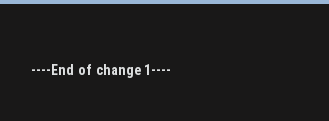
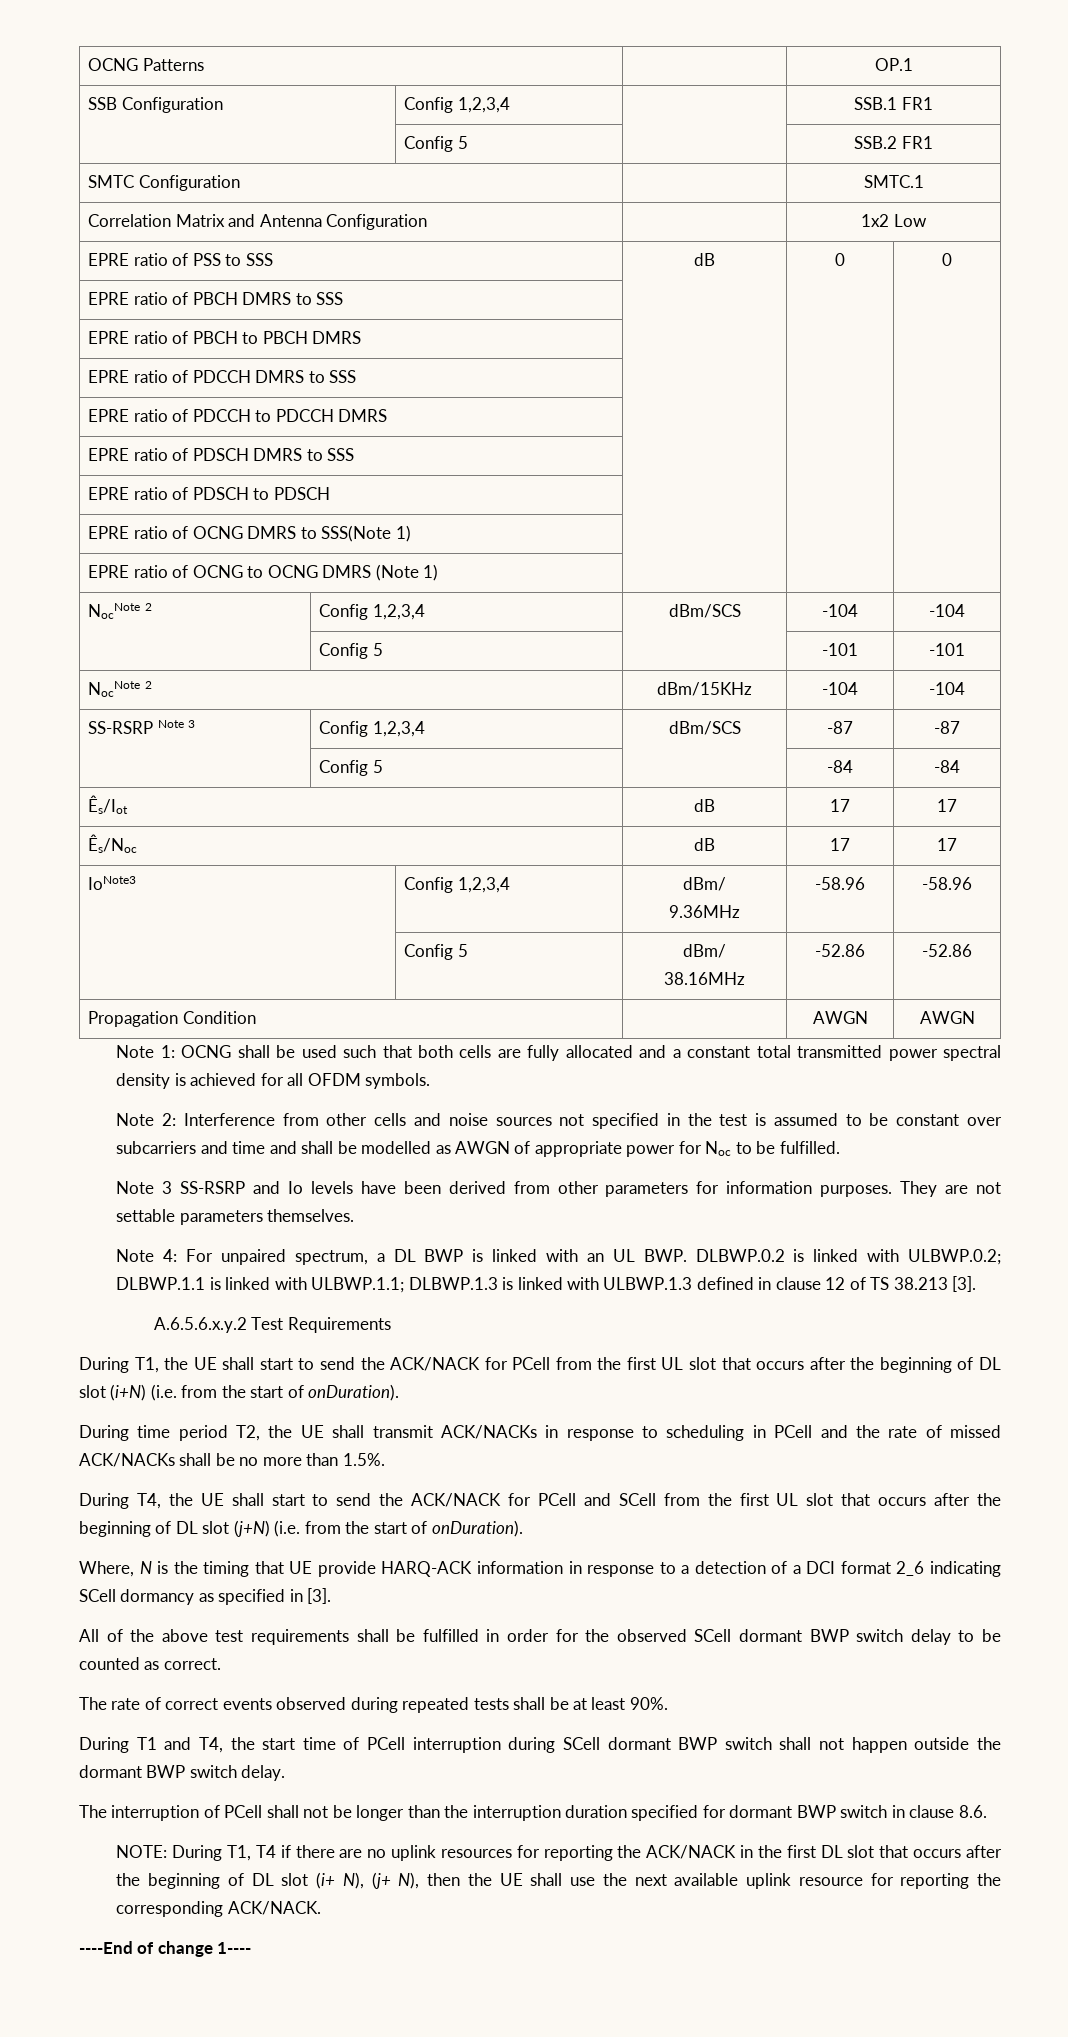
+ OCNG Patterns | | OP.1
+ SSB Configuration | Config 1,2,3,4 | | SSB.1 FR1
+ | Config 5 | | SSB.2 FR1
+ SMTC Configuration | | SMTC.1
+ Correlation Matrix and Antenna Configuration | | 1x2 Low
+ EPRE ratio of PSS to SSS | dB | 0 | 0
+ EPRE ratio of PBCH DMRS to SSS | | |
+ EPRE ratio of PBCH to PBCH DMRS | | |
+ EPRE ratio of PDCCH DMRS to SSS | | |
+ EPRE ratio of PDCCH to PDCCH DMRS | | |
+ EPRE ratio of PDSCH DMRS to SSS | | |
+ EPRE ratio of PDSCH to PDSCH | | |
+ EPRE ratio of OCNG DMRS to SSS(Note 1) | | |
+ EPRE ratio of OCNG to OCNG DMRS (Note 1) | | |
+ NocNote 2 | Config 1,2,3,4 | dBm/SCS | -104 | -104
+ | Config 5 | | -101 | -101
+ NocNote 2 | dBm/15KHz | -104 | -104
+ SS-RSRP Note 3 | Config 1,2,3,4 | dBm/SCS | -87 | -87
+ | Config 5 | | -84 | -84
+ Ês/Iot | dB | 17 | 17
+ Ês/Noc | dB | 17 | 17
+ IoNote3 | Config 1,2,3,4 | dBm/
+ 9.36MHz | -58.96 | -58.96
+ | Config 5 | dBm/
+ 38.16MHz | -52.86 | -52.86
+ Propagation Condition | | AWGN | AWGN
+ Note 1: OCNG shall be used such that both cells are fully allocated and a constant total transmitted power spectral density is achieved for all OFDM symbols.
+ Note 2: Interference from other cells and noise sources not specified in the test is assumed to be constant over subcarriers and time and shall be modelled as AWGN of appropriate power for Noc to be fulfilled.
+ Note 3 SS-RSRP and Io levels have been derived from other parameters for information purposes. They are not settable parameters themselves.
+ Note 4: For unpaired spectrum, a DL BWP is linked with an UL BWP. DLBWP.0.2 is linked with ULBWP.0.2; DLBWP.1.1 is linked with ULBWP.1.1; DLBWP.1.3 is linked with ULBWP.1.3 defined in clause 12 of TS 38.213 [3].
+ A.6.5.6.x.y.2 Test Requirements
+ During T1, the UE shall start to send the ACK/NACK for PCell from the first UL slot that occurs after the beginning of DL slot (i+N) (i.e. from the start of onDuration).
+ During time period T2, the UE shall transmit ACK/NACKs in response to scheduling in PCell and the rate of missed ACK/NACKs shall be no more than 1.5%.
+ During T4, the UE shall start to send the ACK/NACK for PCell and SCell from the first UL slot that occurs after the beginning of DL slot (j+N) (i.e. from the start of onDuration).
+ Where, N is the timing that UE provide HARQ-ACK information in response to a detection of a DCI format 2_6 indicating SCell dormancy as specified in [3].
+ All of the above test requirements shall be fulfilled in order for the observed SCell dormant BWP switch delay to be counted as correct.
+ The rate of correct events observed during repeated tests shall be at least 90%.
+ During T1 and T4, the start time of PCell interruption during SCell dormant BWP switch shall not happen outside the dormant BWP switch delay.
+ The interruption of PCell shall not be longer than the interruption duration specified for dormant BWP switch in clause 8.6.
+ NOTE: During T1, T4 if there are no uplink resources for reporting the ACK/NACK in the first DL slot that occurs after the beginning of DL slot (i+ N), (j+ N), then the UE shall use the next available uplink resource for reporting the corresponding ACK/NACK.

